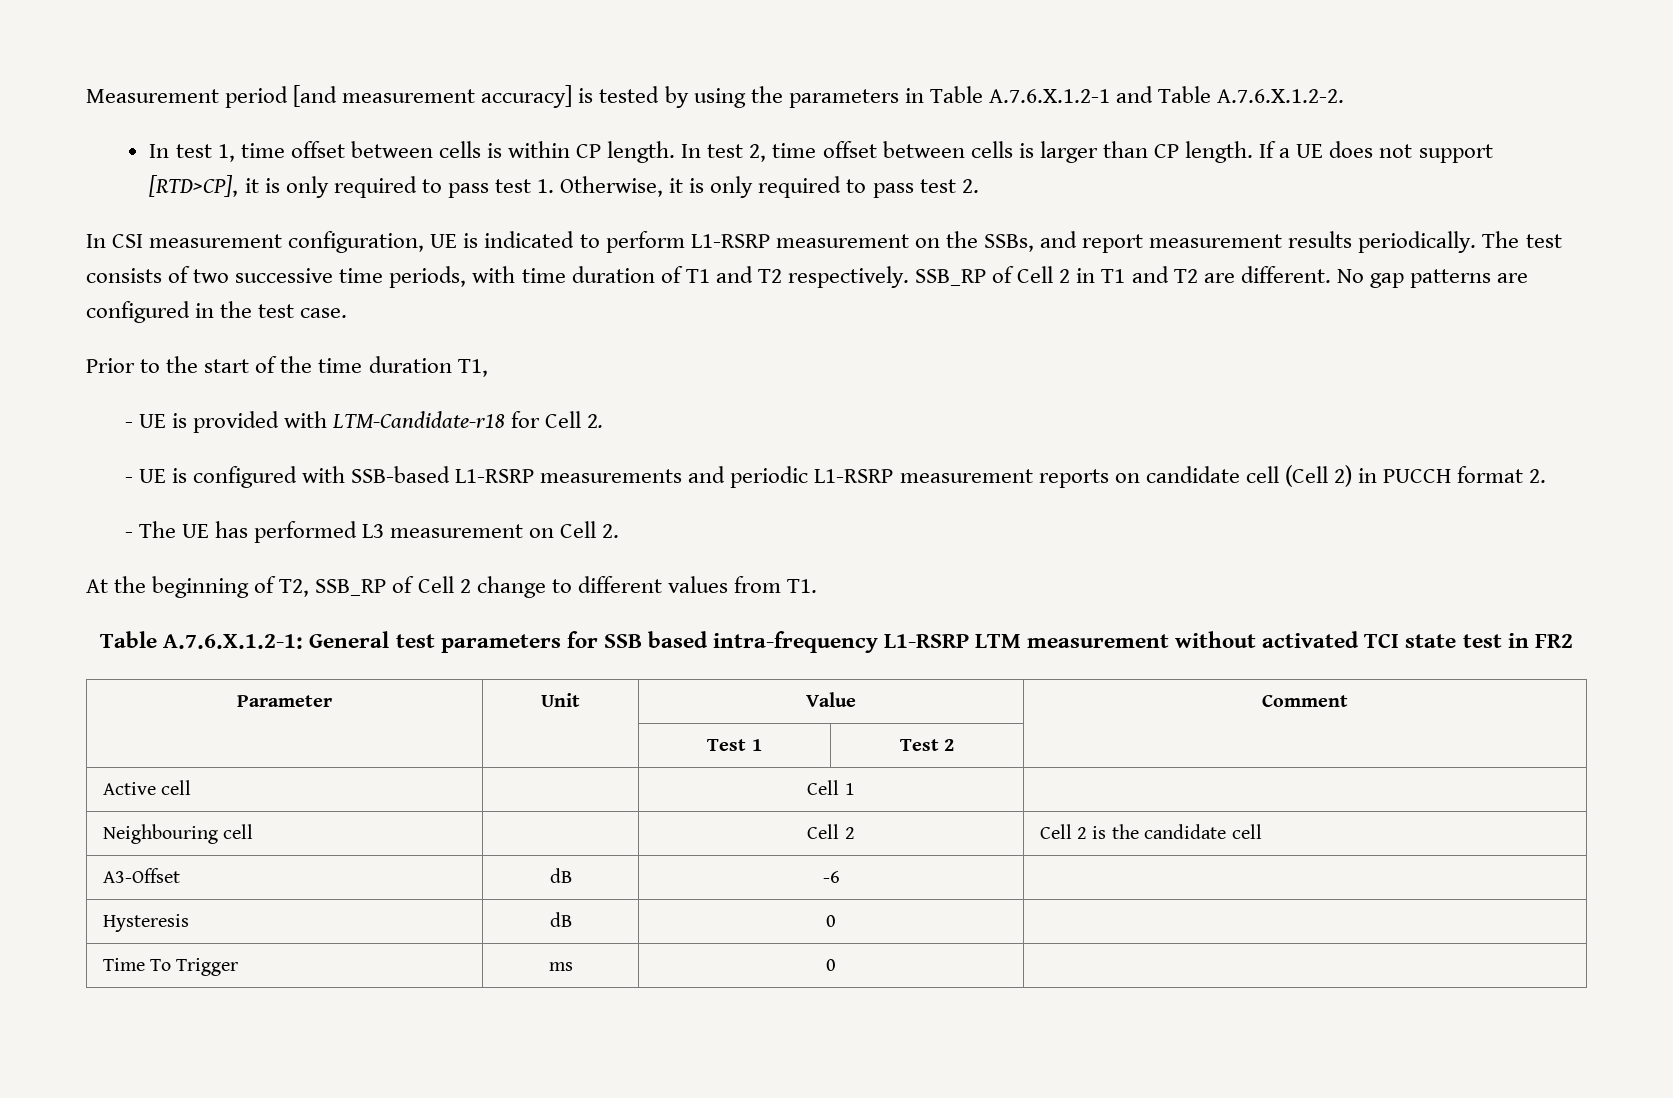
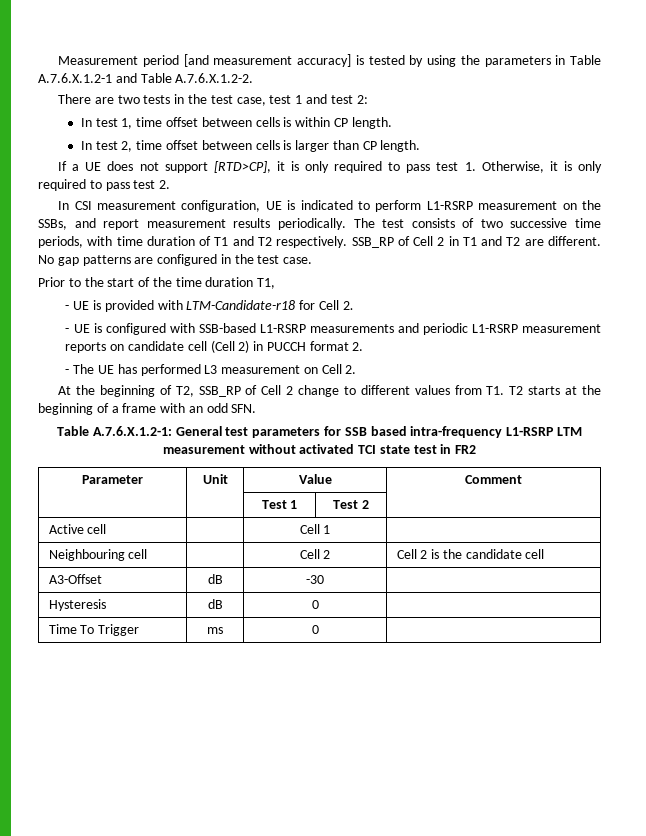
+ There are two tests in the test case, test 1 and test 2:
- In test 1, time offset between cells is within CP length. In test 2, time offset between cells is larger than CP length. If a UE does not support [RTD>CP], it is only required to pass test 1. Otherwise, it is only required to pass test 2.
+ In test 1, time offset between cells is within CP length.
+ In test 2, time offset between cells is larger than CP length.
+ If a UE does not support [RTD>CP], it is only required to pass test 1. Otherwise, it is only required to pass test 2.
- At the beginning of T2, SSB_RP of Cell 2 change to different values from T1.
+ At the beginning of T2, SSB_RP of Cell 2 change to different values from T1. T2 starts at the beginning of a frame with an odd SFN.
- A3-Offset | dB | -6 |
+ A3-Offset | dB | -30 |

